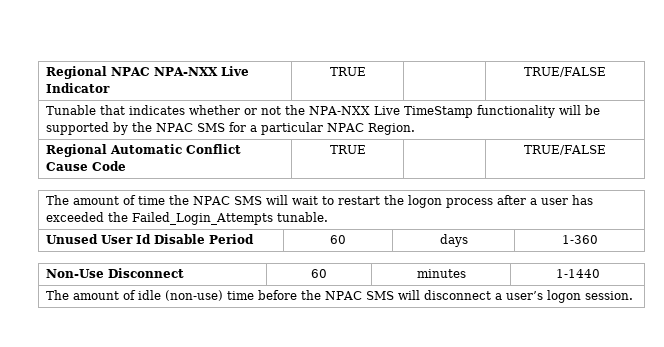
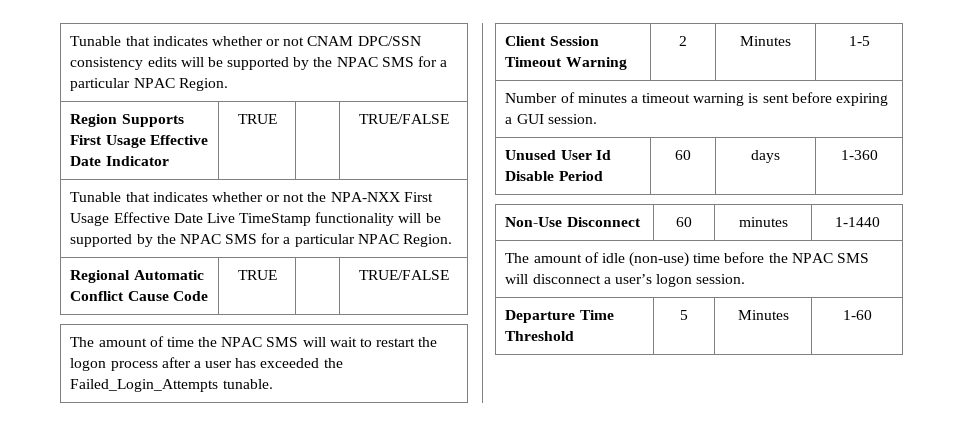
- Regional NPAC NPA-NXX Live Indicator | TRUE | | TRUE/FALSE
+ Tunable that indicates whether or not CNAM DPC/SSN consistency edits will be supported by the NPAC SMS for a particular NPAC Region.
+ Region Supports First Usage Effective Date Indicator | TRUE | | TRUE/FALSE
- Tunable that indicates whether or not the NPA-NXX Live TimeStamp functionality will be supported by the NPAC SMS for a particular NPAC Region.
+ Tunable that indicates whether or not the NPA-NXX First Usage Effective Date Live TimeStamp functionality will be supported by the NPAC SMS for a particular NPAC Region.
+ Client Session Timeout Warning | 2 | Minutes | 1-5
+ Number of minutes a timeout warning is sent before expiring a GUI session.
+ Departure Time Threshold | 5 | Minutes | 1-60

